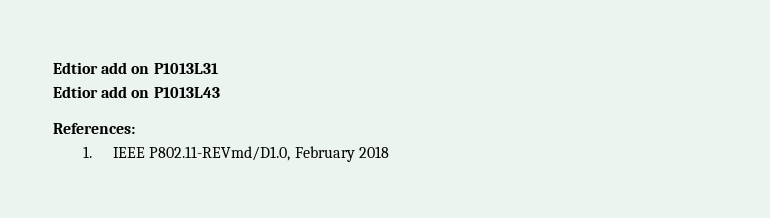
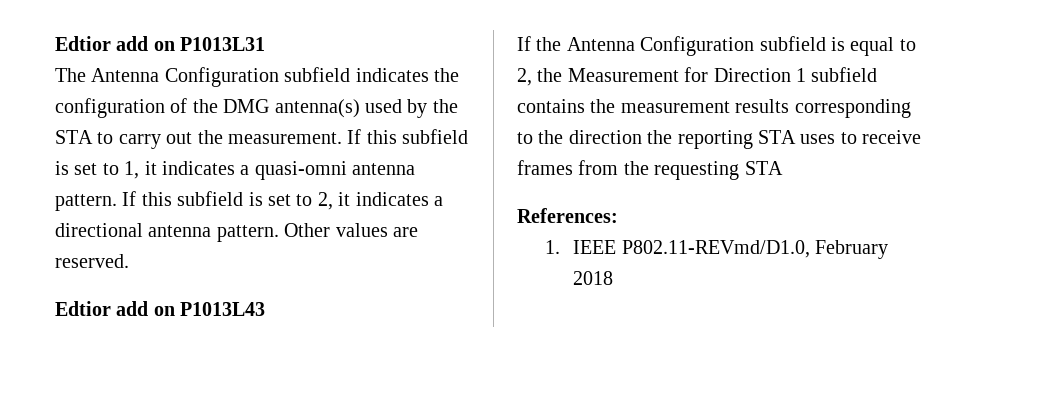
+ The Antenna Configuration subfield indicates the configuration of the DMG antenna(s) used by the STA to carry out the measurement. If this subfield is set to 1, it indicates a quasi-omni antenna pattern. If this subfield is set to 2, it indicates a directional antenna pattern. Other values are reserved.
  Edtior add on P1013L43
+ If the Antenna Configuration subfield is equal to 2, the Measurement for Direction 1 subfield contains the measurement results corresponding to the direction the reporting STA uses to receive frames from the requesting STA

